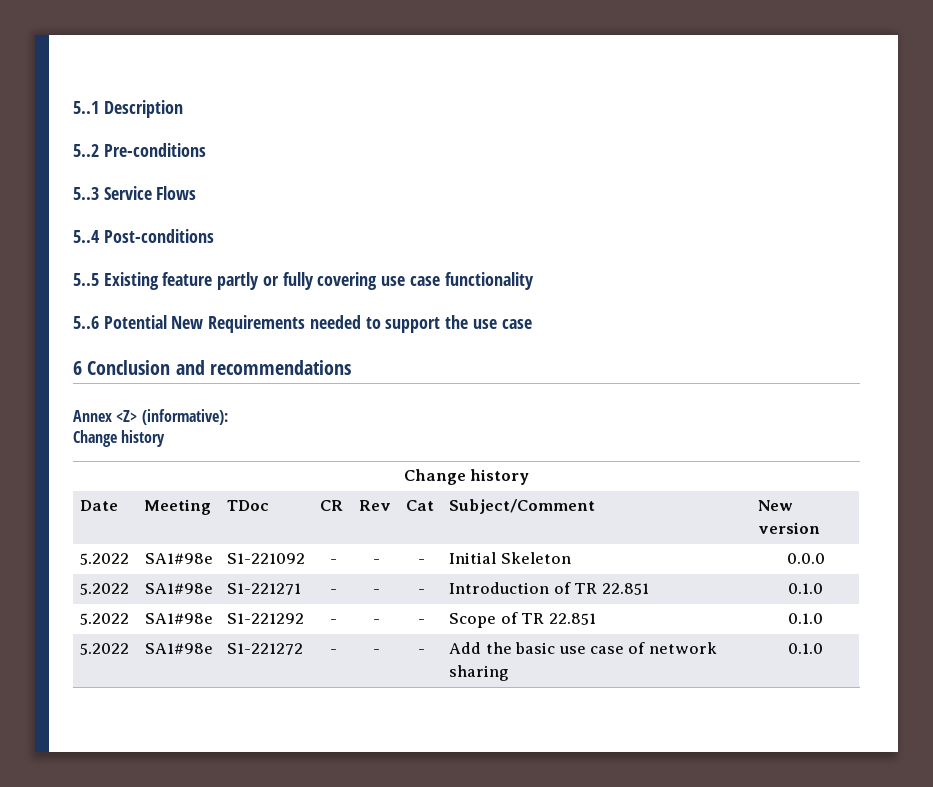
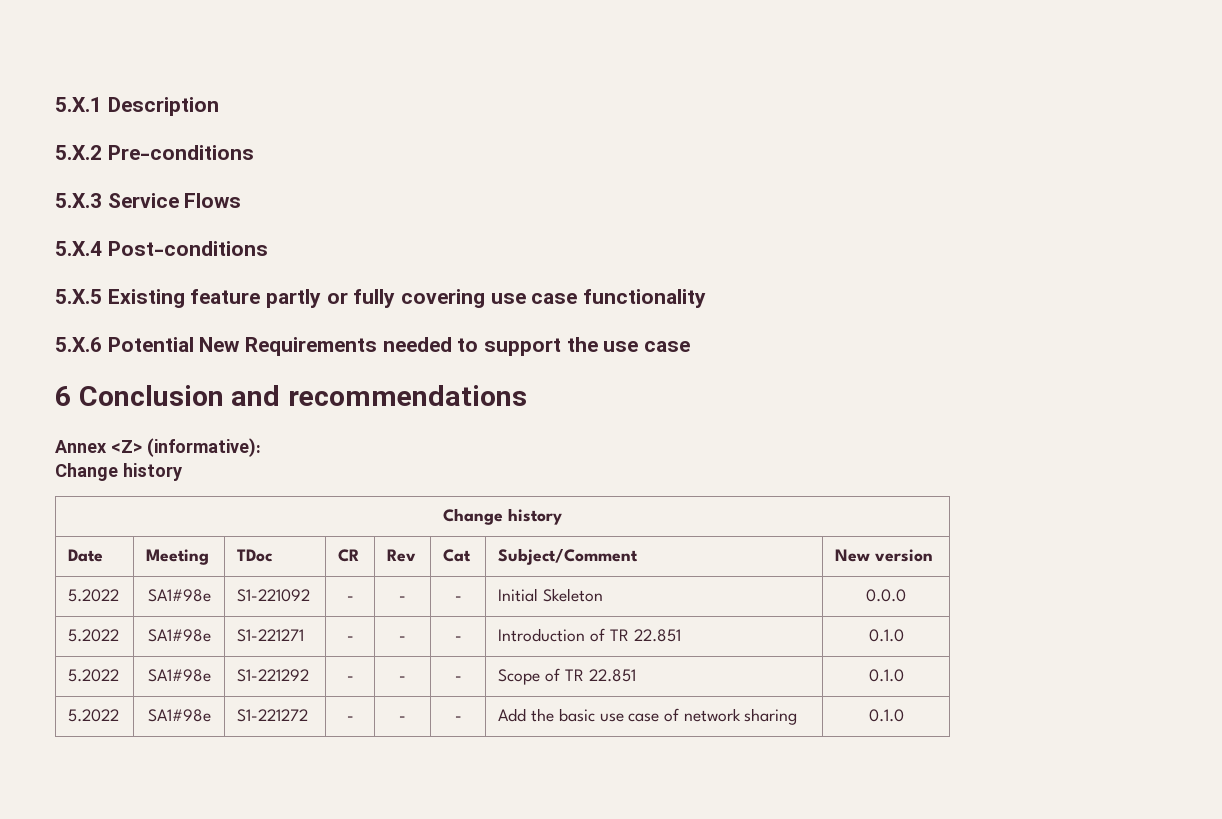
- 5..1 Description
+ 5.X.1 Description
- 5..2 Pre-conditions
+ 5.X.2 Pre-conditions
- 5..3 Service Flows
+ 5.X.3 Service Flows
- 5..4 Post-conditions
+ 5.X.4 Post-conditions
- 5..5 Existing feature partly or fully covering use case functionality
+ 5.X.5 Existing feature partly or fully covering use case functionality
- 5..6 Potential New Requirements needed to support the use case
+ 5.X.6 Potential New Requirements needed to support the use case

